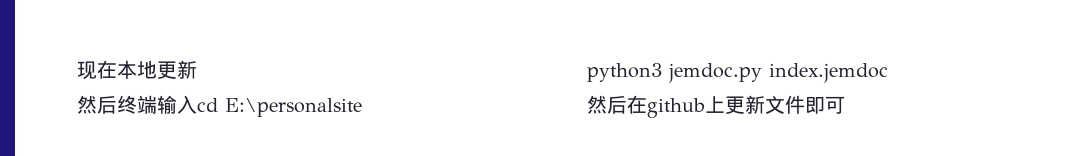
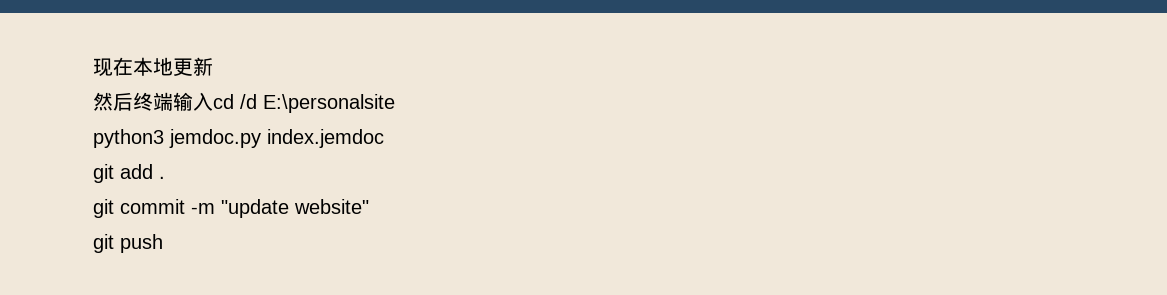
- 然后终端输入cd E:\personalsite
+ 然后终端输入cd /d E:\personalsite
- 然后在github上更新文件即可
+ git add .
+ git commit -m "update website"
+ git push

